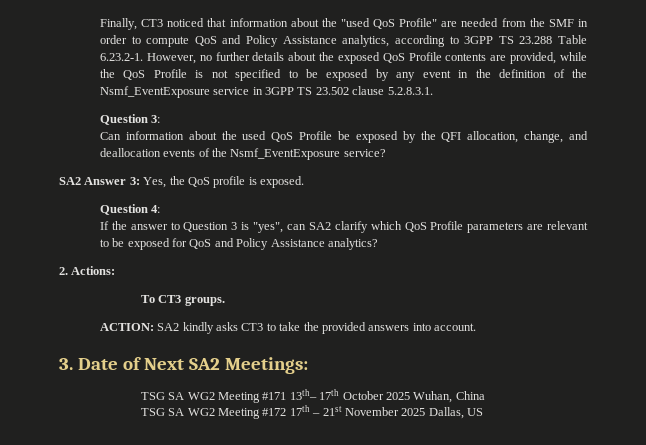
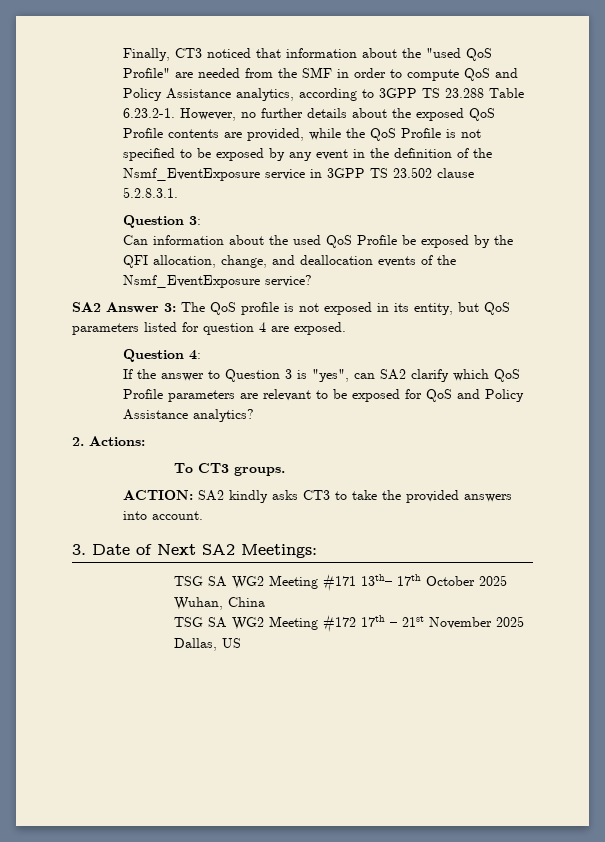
- SA2 Answer 3: Yes, the QoS profile is exposed.
+ SA2 Answer 3: The QoS profile is not exposed in its entity, but QoS parameters listed for question 4 are exposed.

